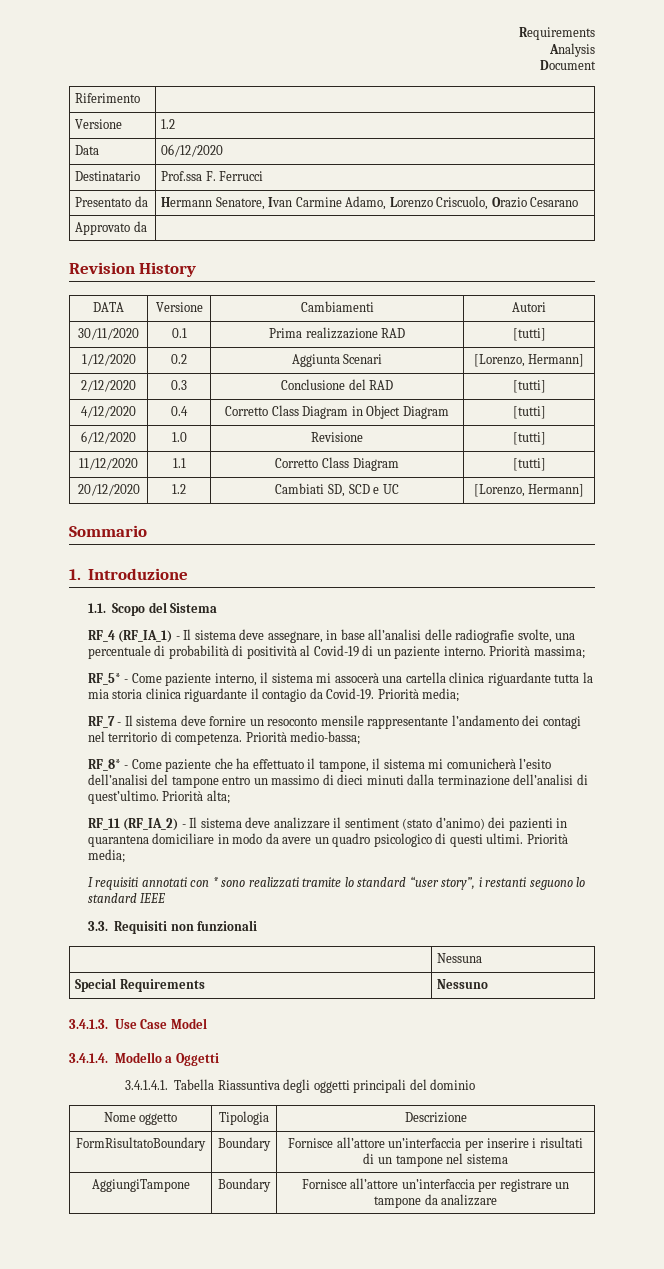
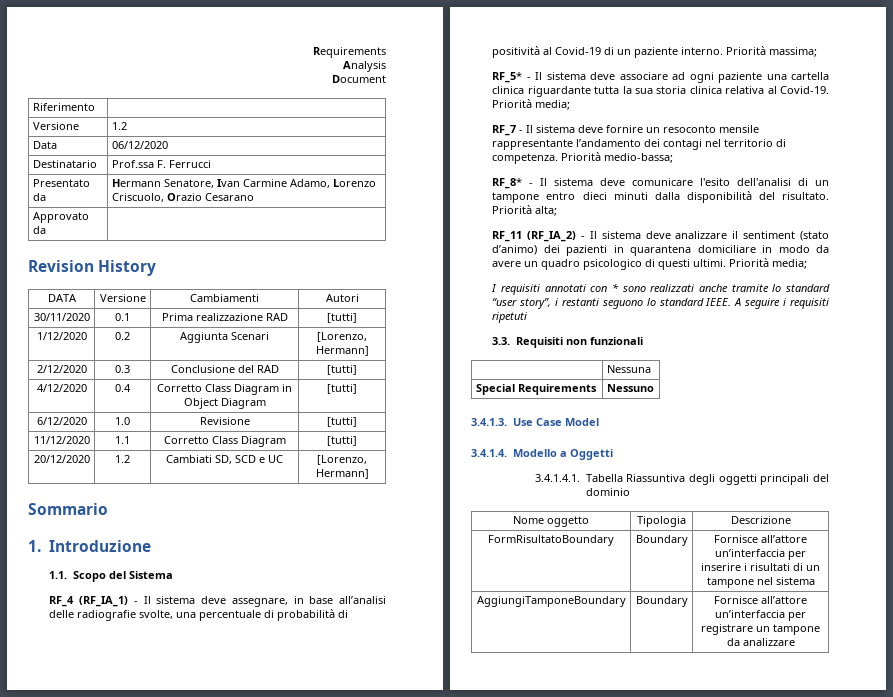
- RF_5* - Come paziente interno, il sistema mi assocerà una cartella clinica riguardante tutta la mia storia clinica riguardante il contagio da Covid-19.
+ RF_5* - Il sistema deve associare ad ogni paziente una cartella clinica riguardante tutta la sua storia clinica relativa al Covid-19.
- RF_8* - Come paziente che ha effettuato il tampone, il sistema mi comunicherà l’esito dell’analisi del tampone entro un massimo di dieci minuti dalla terminazione dell’analisi di quest’ultimo.
+ RF_8* - Il sistema deve comunicare l'esito dell'analisi di un tampone entro dieci minuti dalla disponibilità del risultato.
- I requisiti annotati con * sono realizzati tramite lo standard “user story”, i restanti seguono lo standard IEEE
+ I requisiti annotati con * sono realizzati anche tramite lo standard “user story”, i restanti seguono lo standard IEEE. A seguire i requisiti ripetuti
- AggiungiTampone | Boundary | Fornisce all’attore un’interfaccia per registrare un tampone da analizzare
+ AggiungiTamponeBoundary | Boundary | Fornisce all’attore un’interfaccia per registrare un tampone da analizzare

